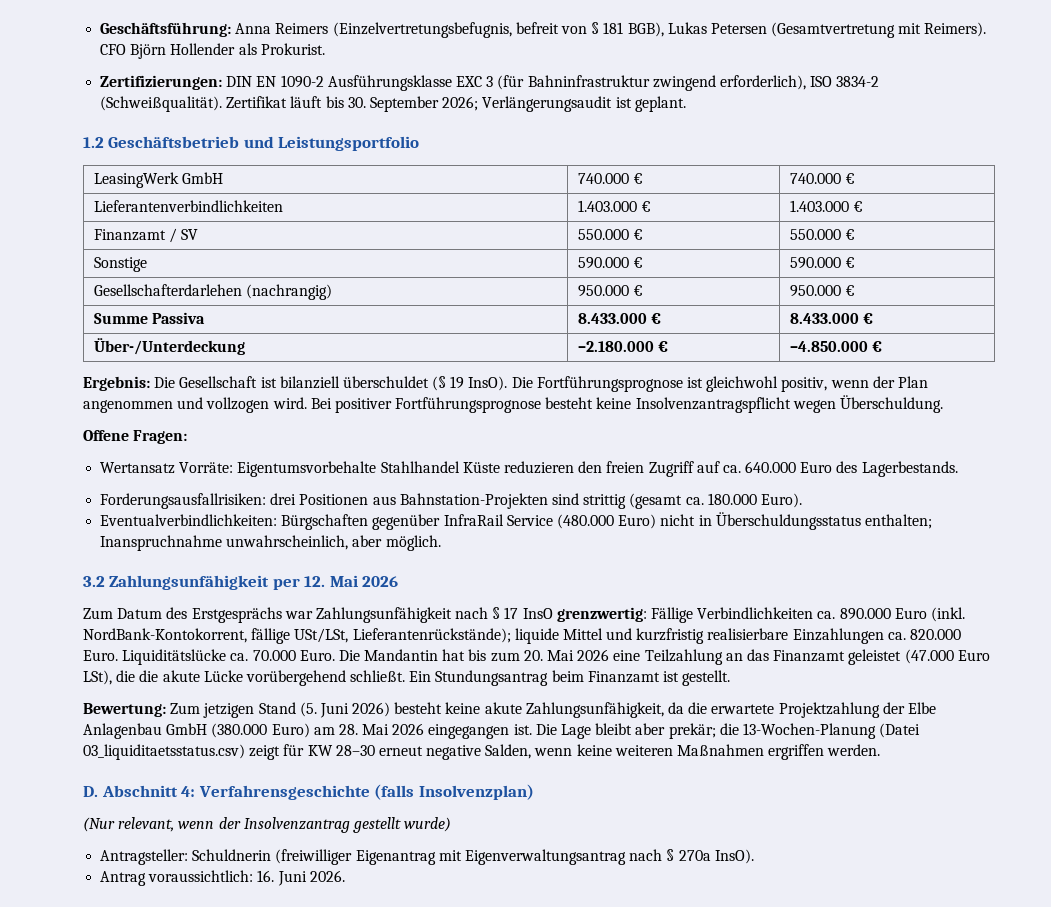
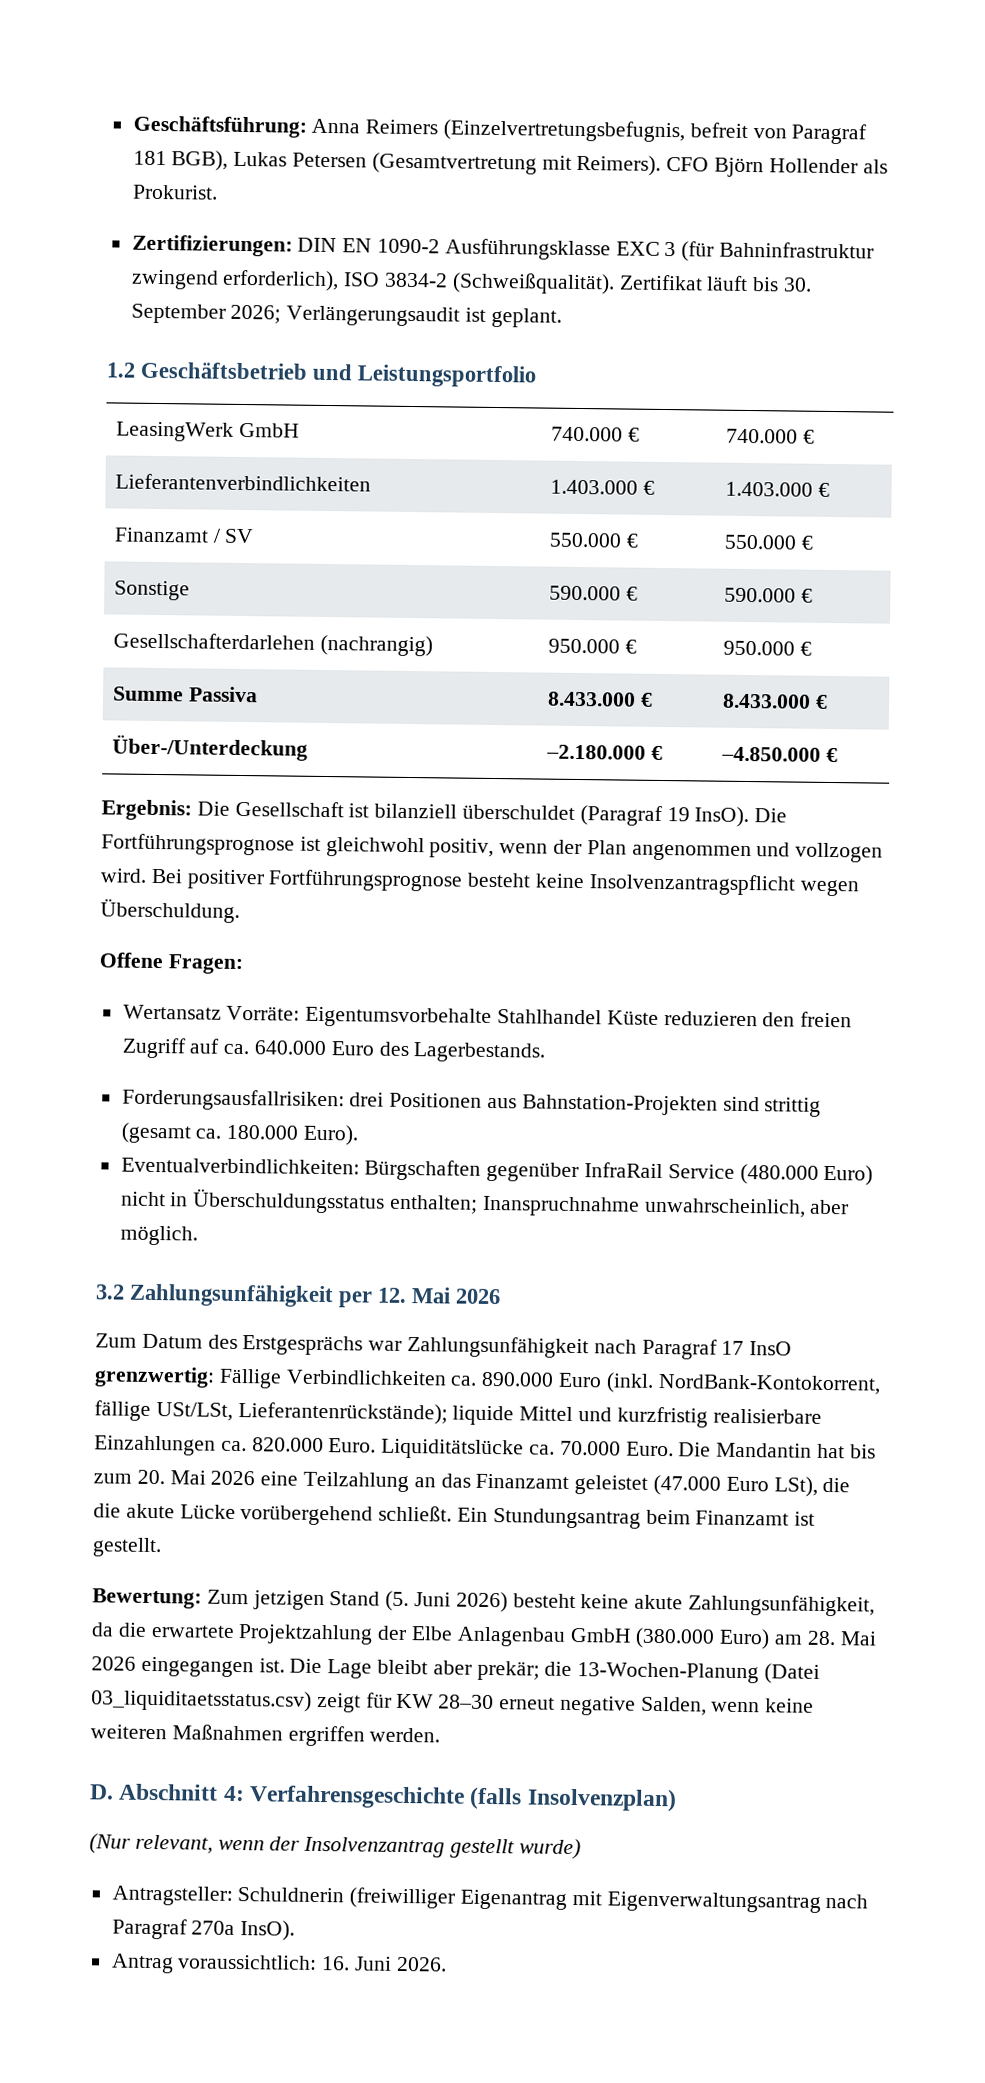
- Geschäftsführung: Anna Reimers (Einzelvertretungsbefugnis, befreit von § 181 BGB), Lukas Petersen (Gesamtvertretung mit Reimers).
+ Geschäftsführung: Anna Reimers (Einzelvertretungsbefugnis, befreit von Paragraf 181 BGB), Lukas Petersen (Gesamtvertretung mit Reimers).
- Ergebnis: Die Gesellschaft ist bilanziell überschuldet (§ 19 InsO).
+ Ergebnis: Die Gesellschaft ist bilanziell überschuldet (Paragraf 19 InsO).
- Zum Datum des Erstgesprächs war Zahlungsunfähigkeit nach § 17 InsO grenzwertig: Fällige Verbindlichkeiten ca. 890.000 Euro (inkl.
+ Zum Datum des Erstgesprächs war Zahlungsunfähigkeit nach Paragraf 17 InsO grenzwertig: Fällige Verbindlichkeiten ca. 890.000 Euro (inkl.
- Antragsteller: Schuldnerin (freiwilliger Eigenantrag mit Eigenverwaltungsantrag nach § 270a InsO).
+ Antragsteller: Schuldnerin (freiwilliger Eigenantrag mit Eigenverwaltungsantrag nach Paragraf 270a InsO).

